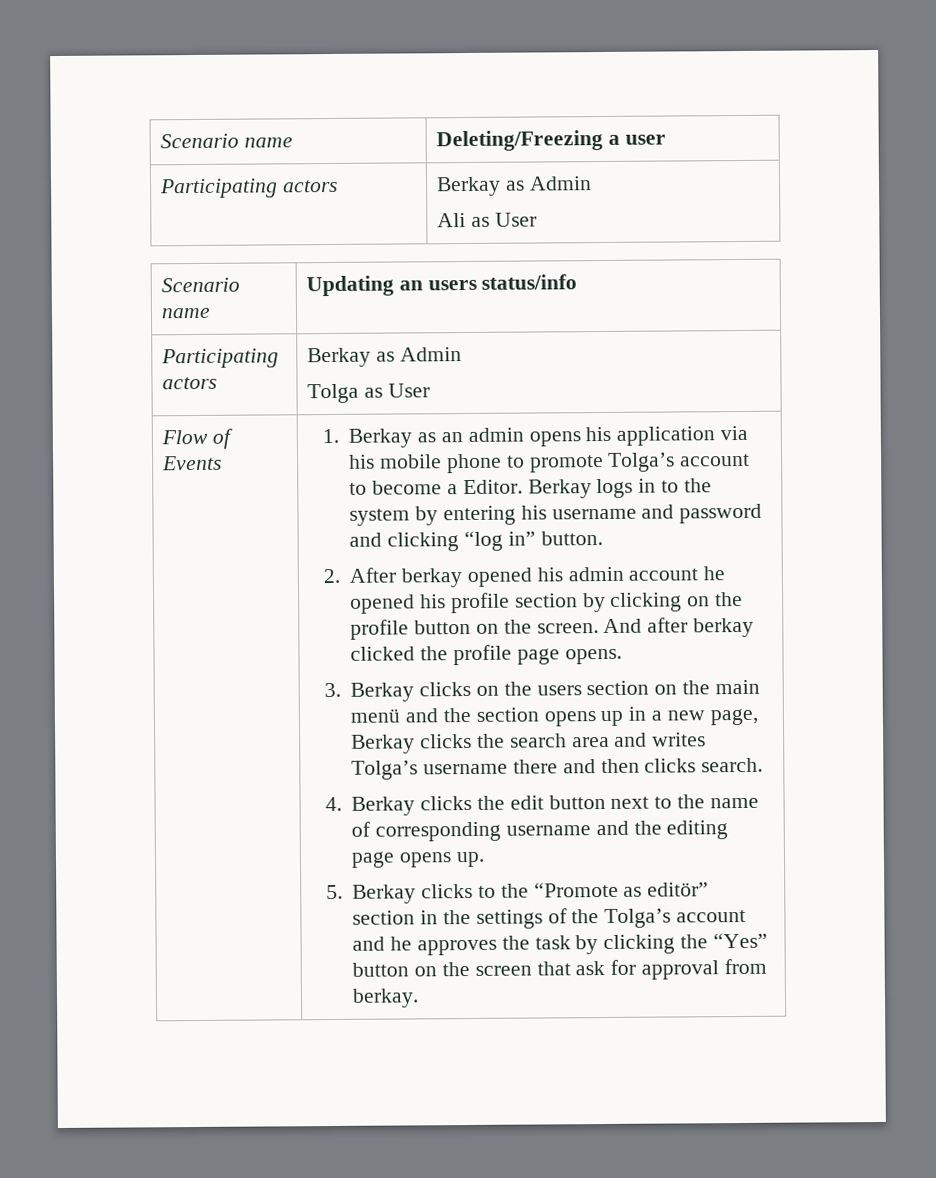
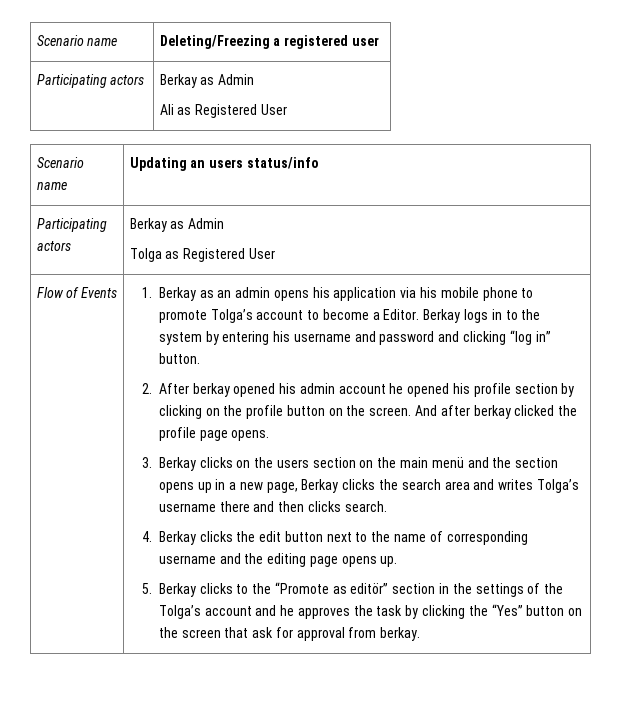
- Scenario name | Deleting/Freezing a user
+ Scenario name | Deleting/Freezing a registered user
  Participating actors | Berkay as Admin
- Ali as User
+ Ali as Registered User
  Scenario name | Updating an users status/info
  Participating actors | Berkay as Admin
- Tolga as User
+ Tolga as Registered User

